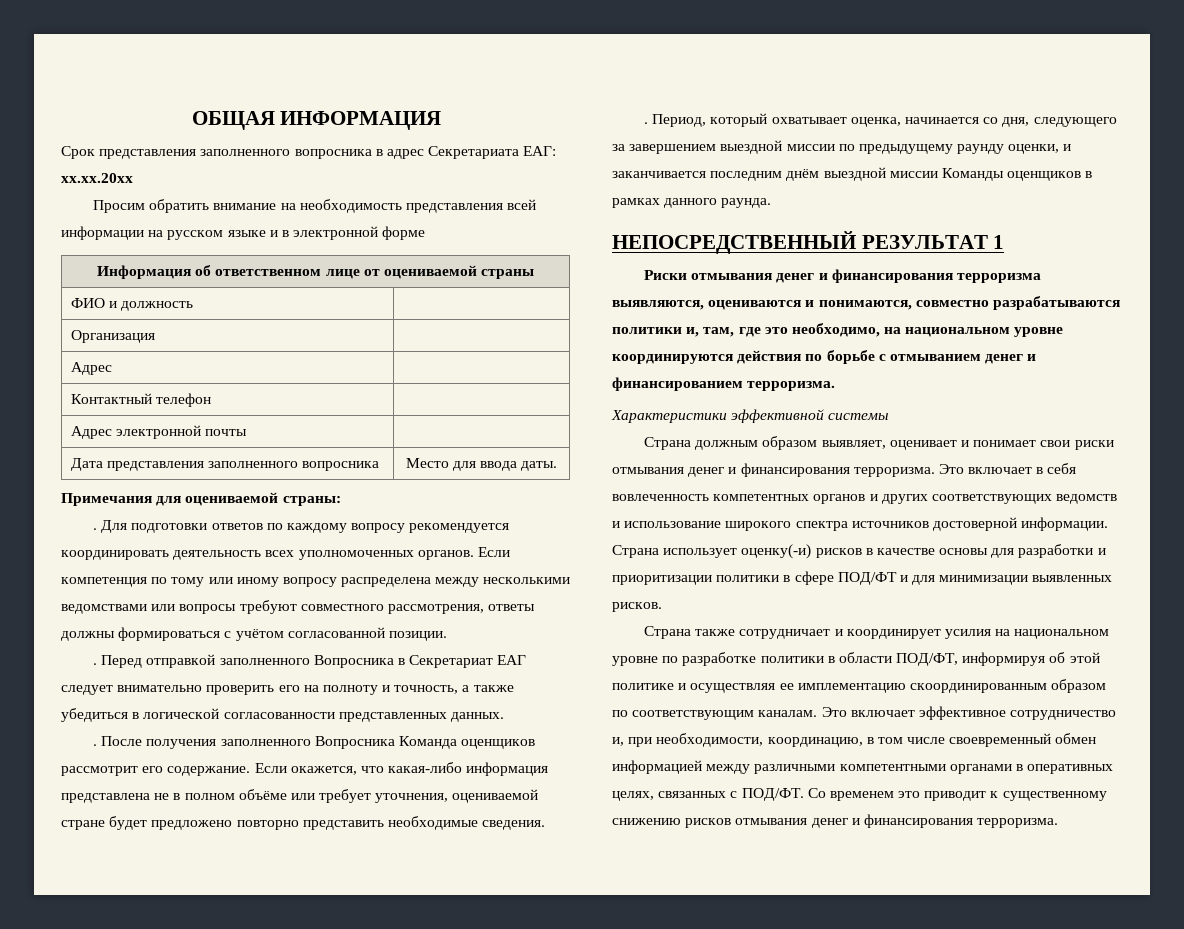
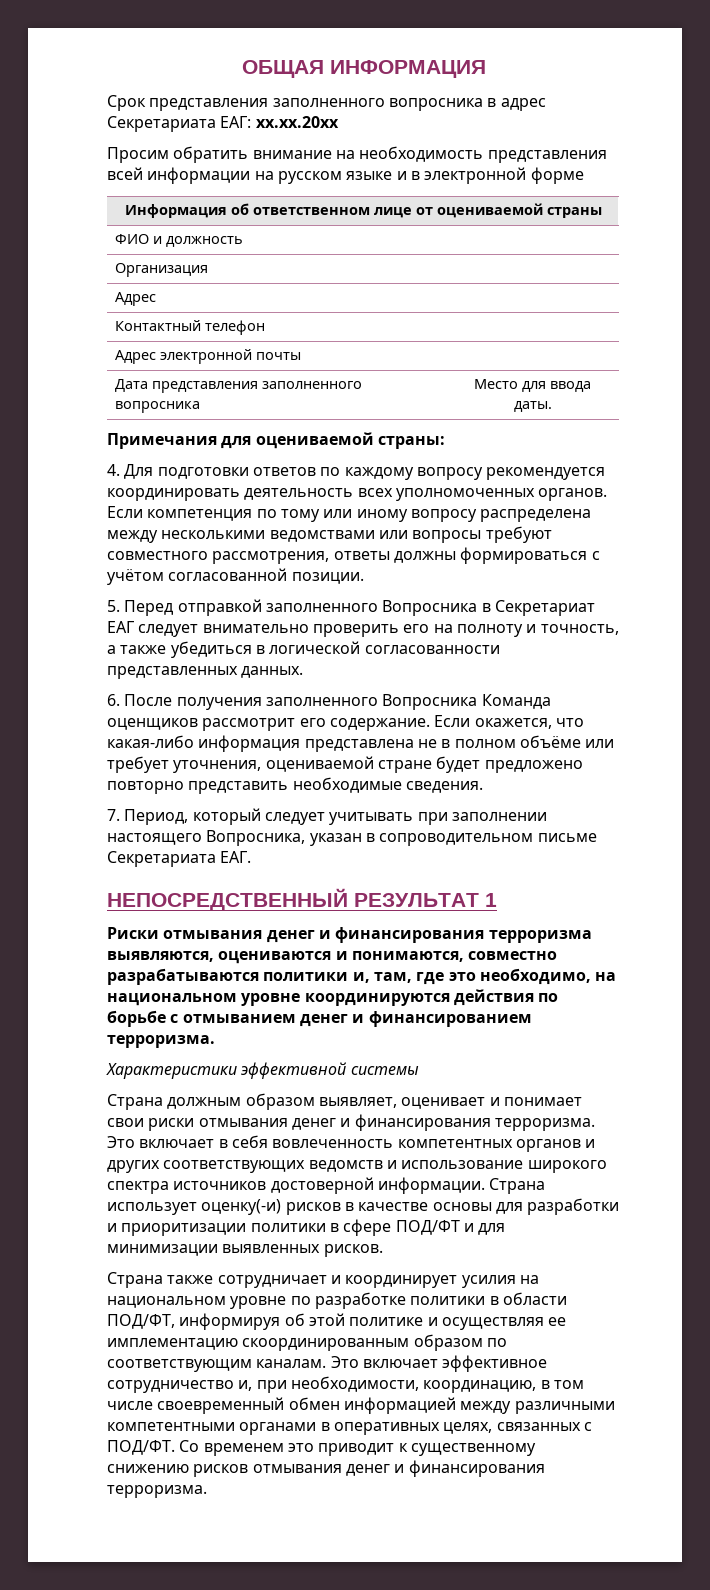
- . Для подготовки ответов по каждому вопросу рекомендуется координировать деятельность всех уполномоченных органов.
+ 4. Для подготовки ответов по каждому вопросу рекомендуется координировать деятельность всех уполномоченных органов.
- . Перед отправкой заполненного Вопросника в Секретариат ЕАГ следует внимательно проверить его на полноту и точность, а также убедиться в логической согласованности представленных данных.
+ 5. Перед отправкой заполненного Вопросника в Секретариат ЕАГ следует внимательно проверить его на полноту и точность, а также убедиться в логической согласованности представленных данных.
- . После получения заполненного Вопросника Команда оценщиков рассмотрит его содержание.
+ 6. После получения заполненного Вопросника Команда оценщиков рассмотрит его содержание.
- . Период, который охватывает оценка, начинается со дня, следующего за завершением выездной миссии по предыдущему раунду оценки, и заканчивается последним днём выездной миссии Команды оценщиков в рамках данного раунда.
+ 7. Период, который следует учитывать при заполнении настоящего Вопросника, указан в сопроводительном письме Секретариата ЕАГ.

